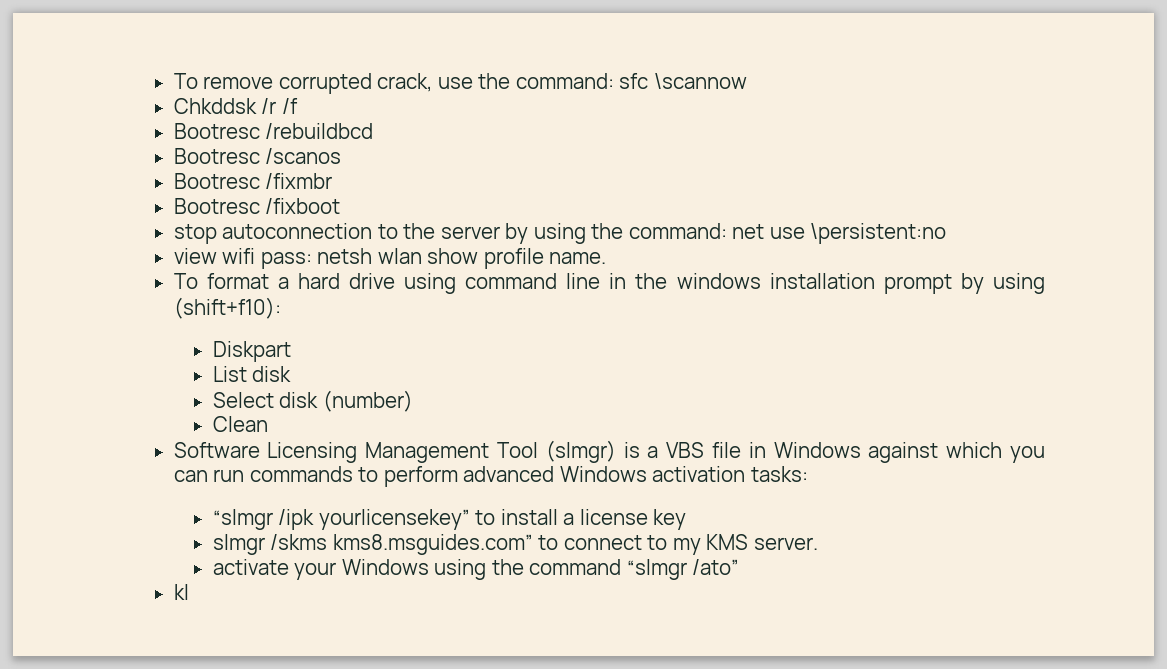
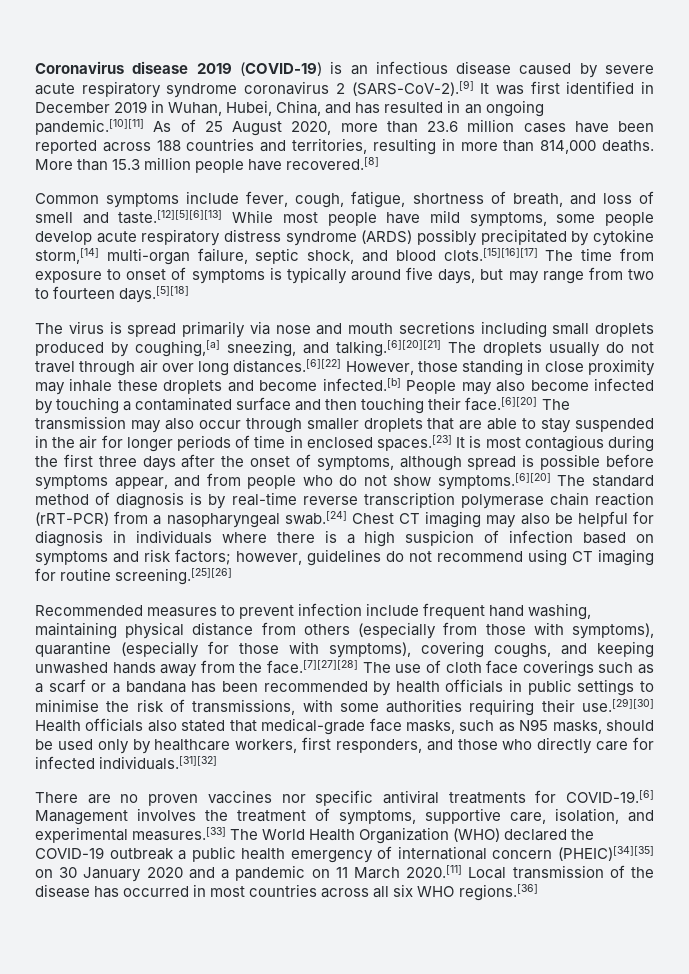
- To remove corrupted crack, use the command: sfc \scannow
- Chkddsk /r /f
- Bootresc /rebuildbcd
- Bootresc /scanos
- Bootresc /fixmbr
- Bootresc /fixboot
- stop autoconnection to the server by using the command: net use \persistent:no
- view wifi pass: netsh wlan show profile name.
- To format a hard drive using command line in the windows installation prompt by using (shift+f10):
- Diskpart
- List disk
- Select disk (number)
- Clean
- Software Licensing Management Tool (slmgr) is a VBS file in Windows against which you can run commands to perform advanced Windows activation tasks:
- “slmgr /ipk yourlicensekey” to install a license key
- slmgr /skms kms8.msguides.com” to connect to my KMS server.
- activate your Windows using the command “slmgr /ato”
- kl
+ Coronavirus disease 2019 (COVID-19) is an infectious disease caused by severe acute respiratory syndrome coronavirus 2 (SARS-CoV-2).[9] It was first identified in December 2019 in Wuhan, Hubei, China, and has resulted in an ongoing pandemic.[10][11] As of 25 August 2020, more than 23.6 million cases have been reported across 188 countries and territories, resulting in more than 814,000 deaths. More than 15.3 million people have recovered.[8]
+ Common symptoms include fever, cough, fatigue, shortness of breath, and loss of smell and taste.[12][5][6][13] While most people have mild symptoms, some people develop acute respiratory distress syndrome (ARDS) possibly precipitated by cytokine storm,[14] multi-organ failure, septic shock, and blood clots.[15][16][17] The time from exposure to onset of symptoms is typically around five days, but may range from two to fourteen days.[5][18]
+ The virus is spread primarily via nose and mouth secretions including small droplets produced by coughing,[a] sneezing, and talking.[6][20][21] The droplets usually do not travel through air over long distances.[6][22] However, those standing in close proximity may inhale these droplets and become infected.[b] People may also become infected by touching a contaminated surface and then touching their face.[6][20] The transmission may also occur through smaller droplets that are able to stay suspended in the air for longer periods of time in enclosed spaces.[23] It is most contagious during the first three days after the onset of symptoms, although spread is possible before symptoms appear, and from people who do not show symptoms.[6][20] The standard method of diagnosis is by real-time reverse transcription polymerase chain reaction (rRT-PCR) from a nasopharyngeal swab.[24] Chest CT imaging may also be helpful for diagnosis in individuals where there is a high suspicion of infection based on symptoms and risk factors; however, guidelines do not recommend using CT imaging for routine screening.[25][26]
+ Recommended measures to prevent infection include frequent hand washing, maintaining physical distance from others (especially from those with symptoms), quarantine (especially for those with symptoms), covering coughs, and keeping unwashed hands away from the face.[7][27][28] The use of cloth face coverings such as a scarf or a bandana has been recommended by health officials in public settings to minimise the risk of transmissions, with some authorities requiring their use.[29][30] Health officials also stated that medical-grade face masks, such as N95 masks, should be used only by healthcare workers, first responders, and those who directly care for infected individuals.[31][32]
+ There are no proven vaccines nor specific antiviral treatments for COVID-19.[6] Management involves the treatment of symptoms, supportive care, isolation, and experimental measures.[33] The World Health Organization (WHO) declared the COVID-19 outbreak a public health emergency of international concern (PHEIC)[34][35] on 30 January 2020 and a pandemic on 11 March 2020.[11] Local transmission of the disease has occurred in most countries across all six WHO regions.[36]

